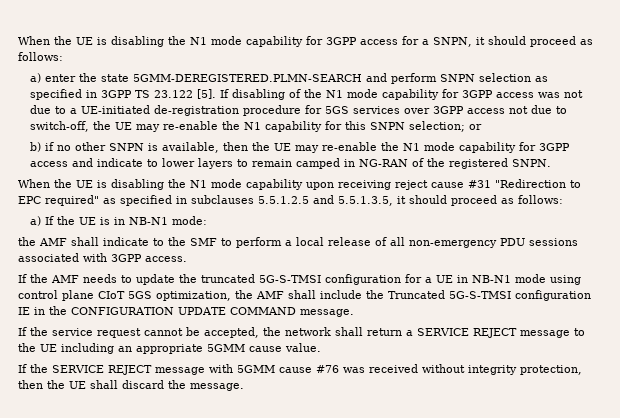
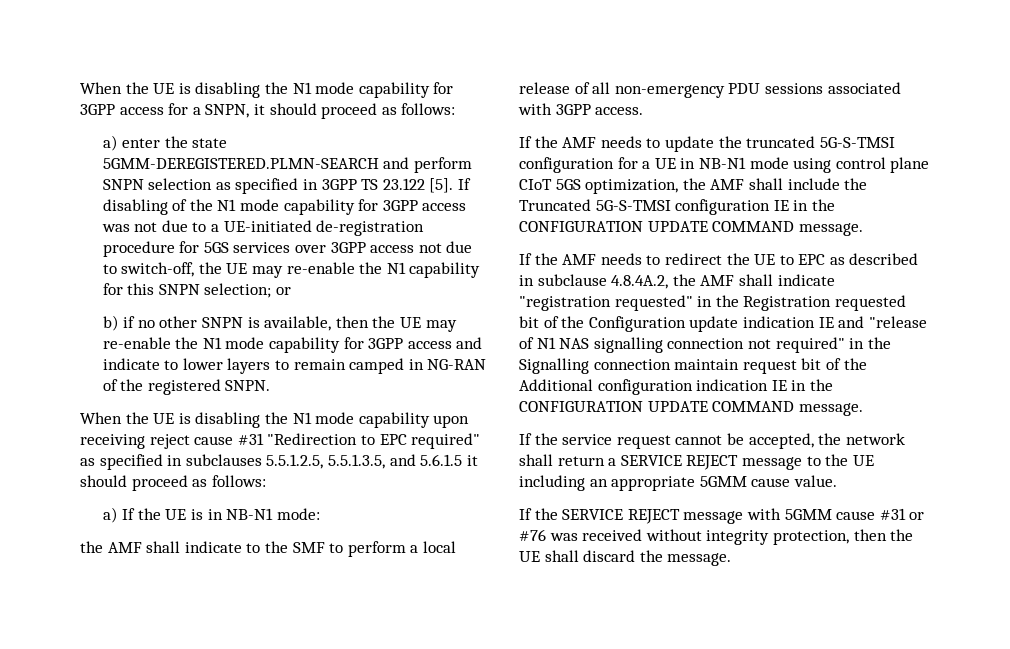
- When the UE is disabling the N1 mode capability upon receiving reject cause #31 "Redirection to EPC required" as specified in subclauses 5.5.1.2.5 and 5.5.1.3.5, it should proceed as follows:
+ When the UE is disabling the N1 mode capability upon receiving reject cause #31 "Redirection to EPC required" as specified in subclauses 5.5.1.2.5, 5.5.1.3.5, and 5.6.1.5 it should proceed as follows:
+ If the AMF needs to redirect the UE to EPC as described in subclause 4.8.4A.2, the AMF shall indicate "registration requested" in the Registration requested bit of the Configuration update indication IE and "release of N1 NAS signalling connection not required" in the Signalling connection maintain request bit of the Additional configuration indication IE in the CONFIGURATION UPDATE COMMAND message.
- If the SERVICE REJECT message with 5GMM cause #76 was received without integrity protection, then the UE shall discard the message.
+ If the SERVICE REJECT message with 5GMM cause #31 or #76 was received without integrity protection, then the UE shall discard the message.

